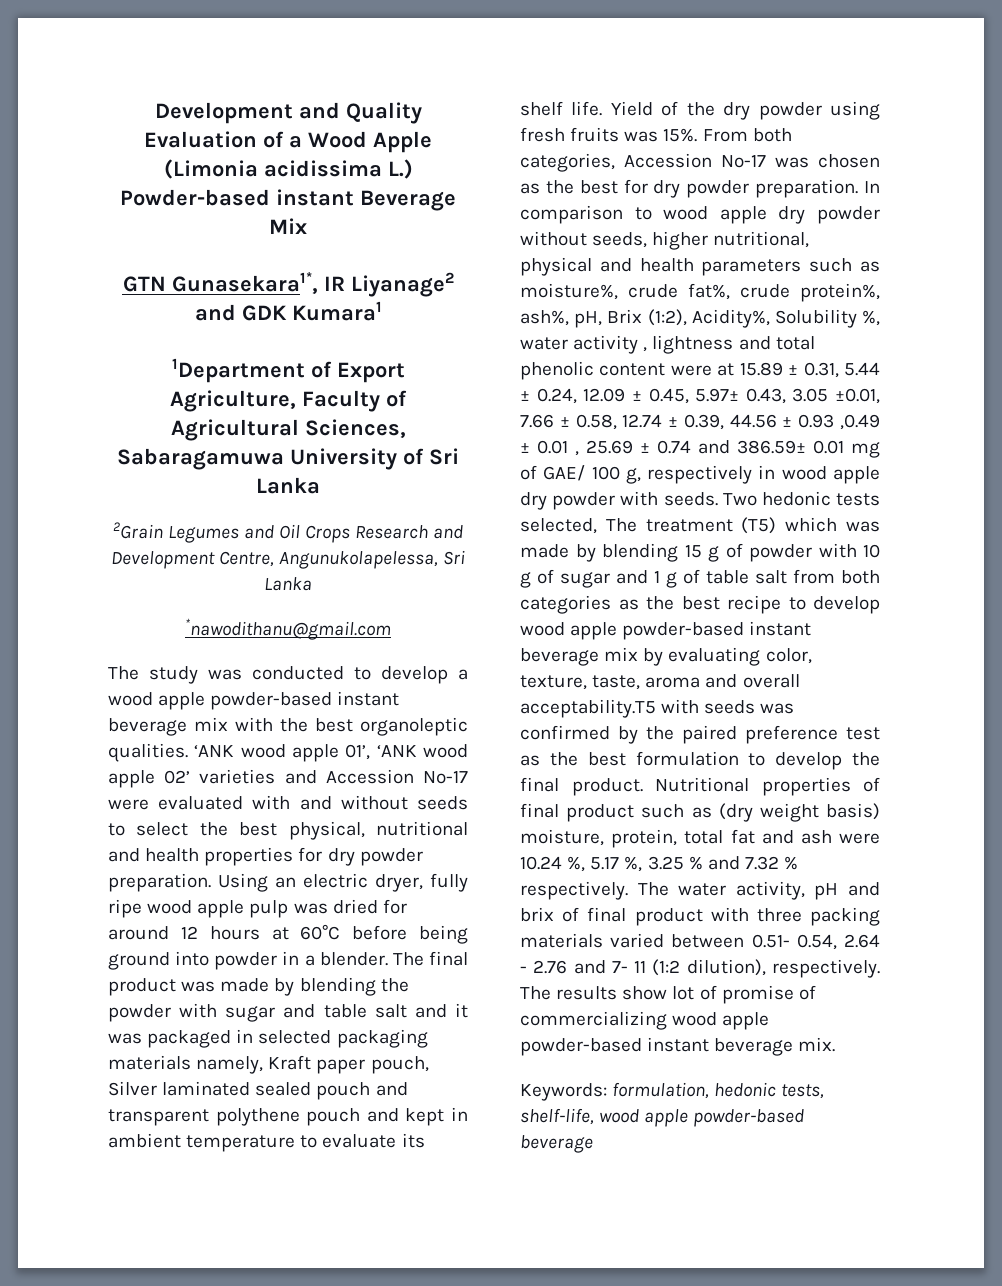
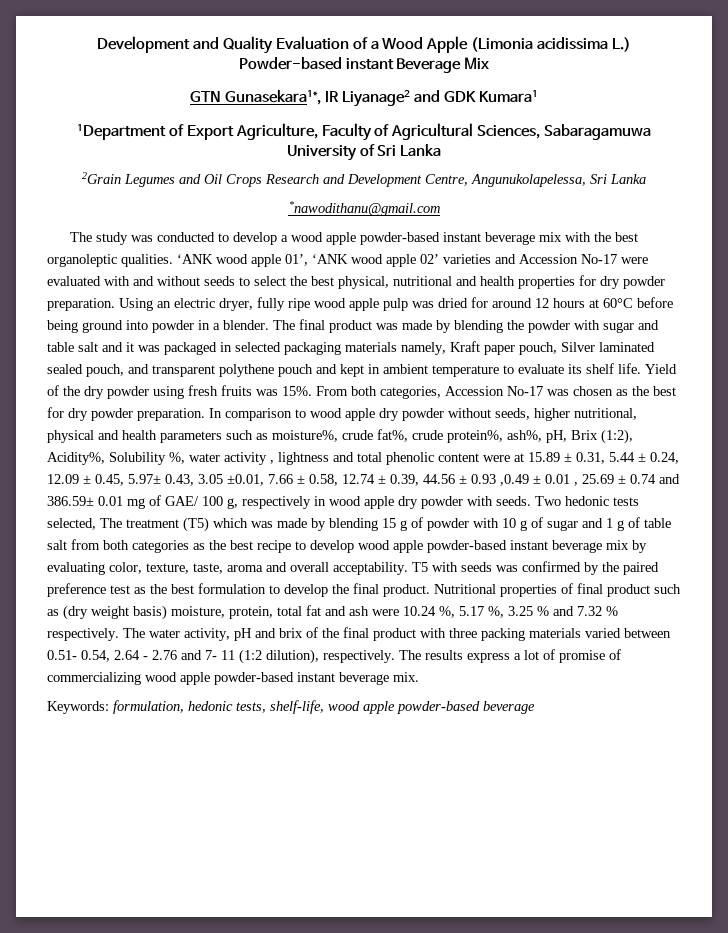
- The final product was made by blending the powder with sugar and table salt and it was packaged in selected packaging materials namely, Kraft paper pouch, Silver laminated sealed pouch and transparent polythene pouch and kept in ambient temperature to evaluate its shelf life.
+ The final product was made by blending the powder with sugar and table salt and it was packaged in selected packaging materials namely, Kraft paper pouch, Silver laminated sealed pouch, and transparent polythene pouch and kept in ambient temperature to evaluate its shelf life.
- Two hedonic tests selected, The treatment (T5) which was made by blending 15 g of powder with 10 g of sugar and 1 g of table salt from both categories as the best recipe to develop wood apple powder-based instant beverage mix by evaluating color, texture, taste, aroma and overall acceptability.T5 with seeds was confirmed by the paired preference test as the best formulation to develop the final product.
+ Two hedonic tests selected, The treatment (T5) which was made by blending 15 g of powder with 10 g of sugar and 1 g of table salt from both categories as the best recipe to develop wood apple powder-based instant beverage mix by evaluating color, texture, taste, aroma and overall acceptability. T5 with seeds was confirmed by the paired preference test as the best formulation to develop the final product.
- The water activity, pH and brix of final product with three packing materials varied between 0.51- 0.54, 2.64 - 2.76 and 7- 11 (1:2 dilution), respectively.
+ The water activity, pH and brix of the final product with three packing materials varied between 0.51- 0.54, 2.64 - 2.76 and 7- 11 (1:2 dilution), respectively.
- The results show lot of promise of commercializing wood apple powder-based instant beverage mix.
+ The results express a lot of promise of commercializing wood apple powder-based instant beverage mix.

